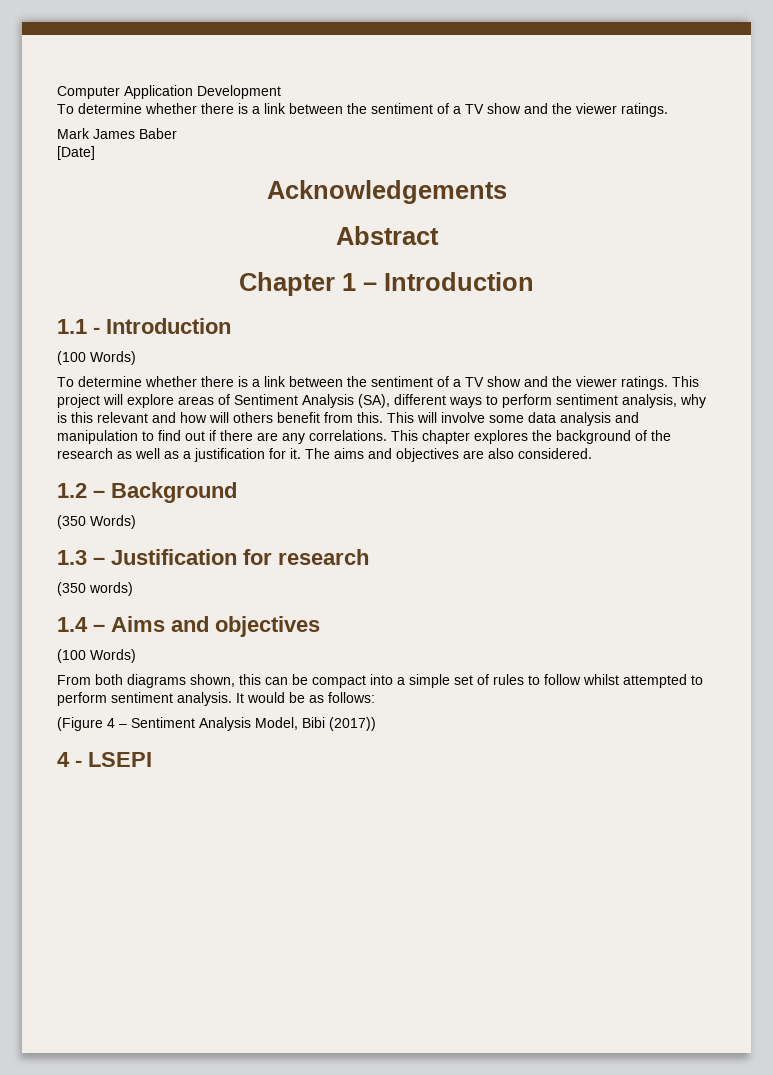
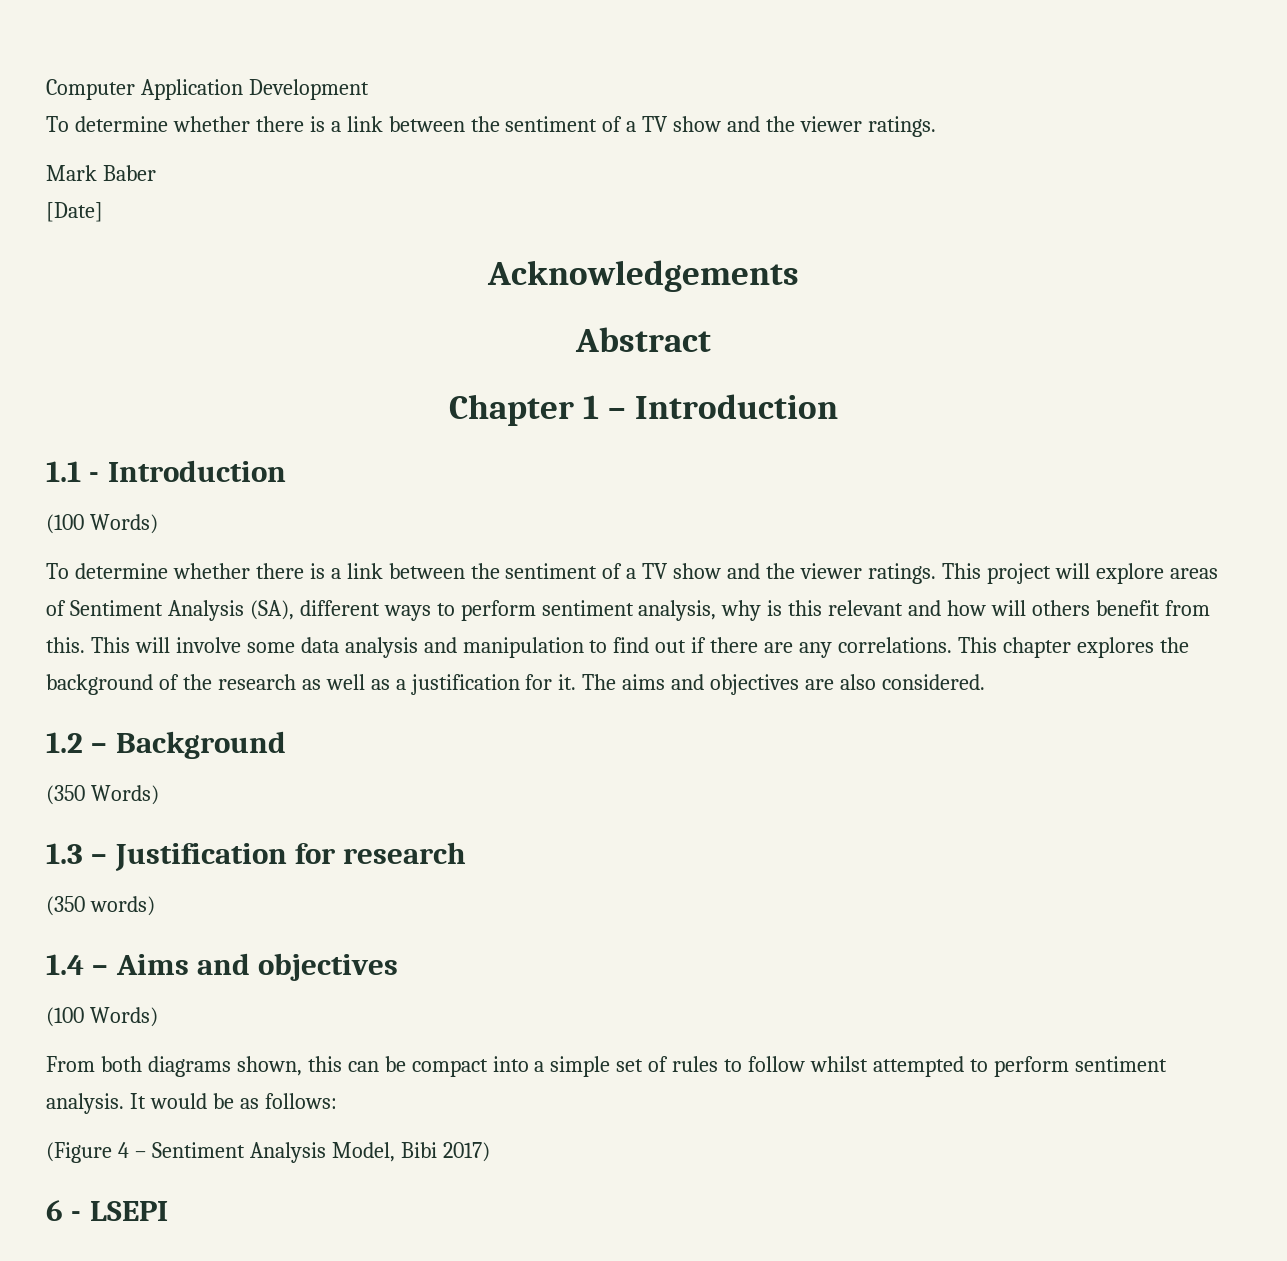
- Mark James Baber
+ Mark Baber
- (Figure 4 – Sentiment Analysis Model, Bibi (2017))
- 4 - LSEPI
+ (Figure 4 – Sentiment Analysis Model, Bibi 2017)
+ 6 - LSEPI

